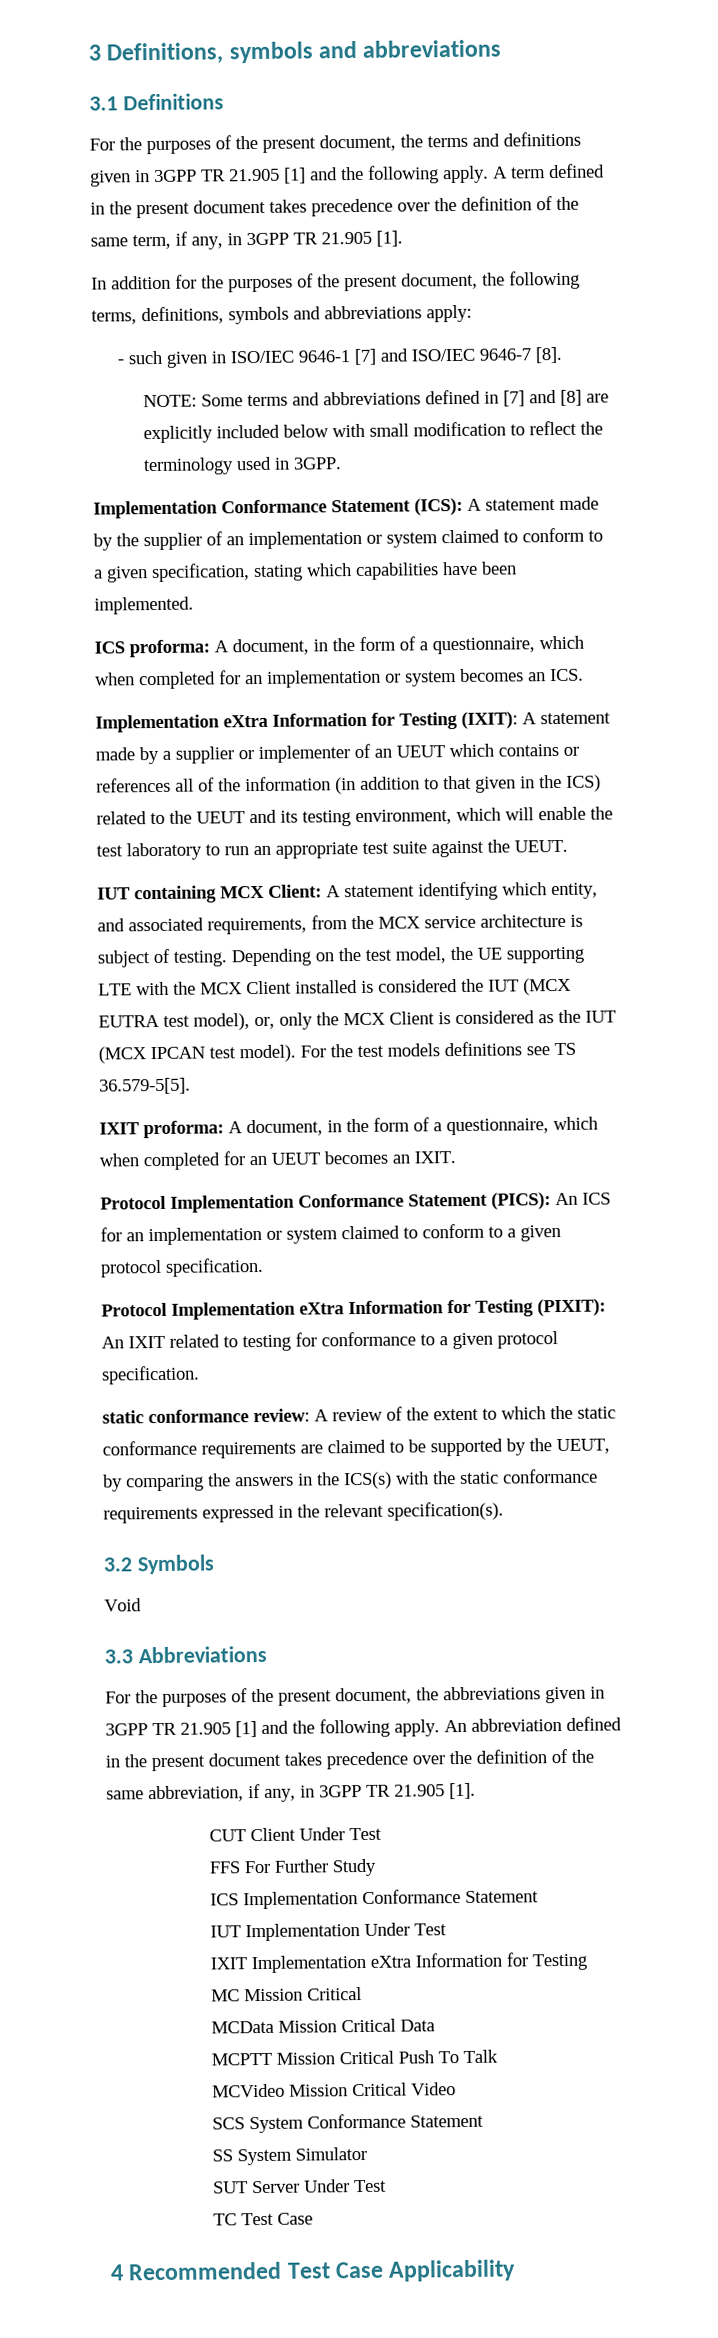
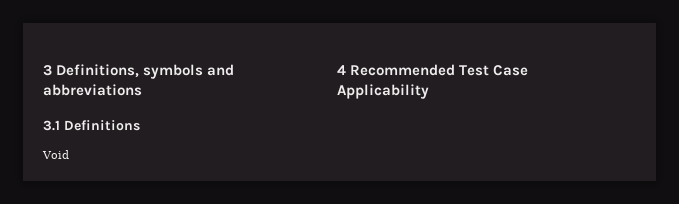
- For the purposes of the present document, the terms and definitions given in 3GPP TR 21.905 [1] and the following apply. A term defined in the present document takes precedence over the definition of the same term, if any, in 3GPP TR 21.905 [1].
- In addition for the purposes of the present document, the following terms, definitions, symbols and abbreviations apply:
- - such given in ISO/IEC 9646-1 [7] and ISO/IEC 9646-7 [8].
- NOTE: Some terms and abbreviations defined in [7] and [8] are explicitly included below with small modification to reflect the terminology used in 3GPP.
- Implementation Conformance Statement (ICS): A statement made by the supplier of an implementation or system claimed to conform to a given specification, stating which capabilities have been implemented.
- ICS proforma: A document, in the form of a questionnaire, which when completed for an implementation or system becomes an ICS.
- Implementation eXtra Information for Testing (IXIT): A statement made by a supplier or implementer of an UEUT which contains or references all of the information (in addition to that given in the ICS) related to the UEUT and its testing environment, which will enable the test laboratory to run an appropriate test suite against the UEUT.
- IUT containing MCX Client: A statement identifying which entity, and associated requirements, from the MCX service architecture is subject of testing. Depending on the test model, the UE supporting LTE with the MCX Client installed is considered the IUT (MCX EUTRA test model), or, only the MCX Client is considered as the IUT (MCX IPCAN test model). For the test models definitions see TS 36.579-5[5].
- IXIT proforma: A document, in the form of a questionnaire, which when completed for an UEUT becomes an IXIT.
- Protocol Implementation Conformance Statement (PICS): An ICS for an implementation or system claimed to conform to a given protocol specification.
- Protocol Implementation eXtra Information for Testing (PIXIT): An IXIT related to testing for conformance to a given protocol specification.
- static conformance review: A review of the extent to which the static conformance requirements are claimed to be supported by the UEUT, by comparing the answers in the ICS(s) with the static conformance requirements expressed in the relevant specification(s).
- 3.2 Symbols
  Void
- 3.3 Abbreviations
- For the purposes of the present document, the abbreviations given in 3GPP TR 21.905 [1] and the following apply. An abbreviation defined in the present document takes precedence over the definition of the same abbreviation, if any, in 3GPP TR 21.905 [1].
- CUT Client Under Test
- FFS For Further Study
- ICS Implementation Conformance Statement
- IUT Implementation Under Test
- IXIT Implementation eXtra Information for Testing
- MC Mission Critical
- MCData Mission Critical Data
- MCPTT Mission Critical Push To Talk
- MCVideo Mission Critical Video
- SCS System Conformance Statement
- SS System Simulator
- SUT Server Under Test
- TC Test Case

